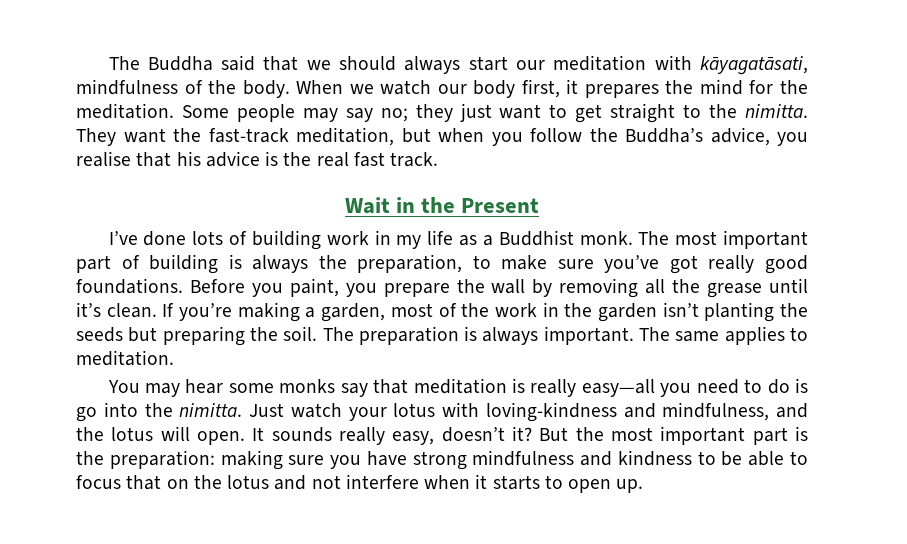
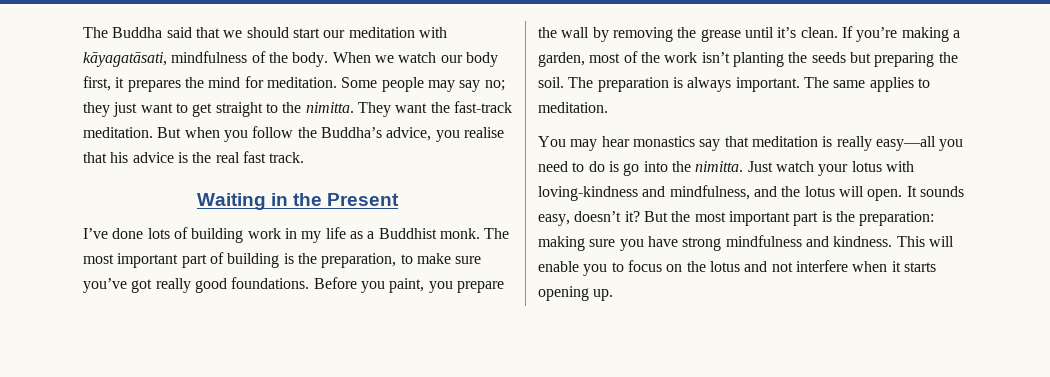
- The Buddha said that we should always start our meditation with kāyagatāsati, mindfulness of the body.
+ The Buddha said that we should start our meditation with kāyagatāsati, mindfulness of the body.
- When we watch our body first, it prepares the mind for the meditation.
+ When we watch our body first, it prepares the mind for meditation.
- They want the fast-track meditation, but when you follow the Buddha’s advice, you realise that his advice is the real fast track.
+ They want the fast-track meditation. But when you follow the Buddha’s advice, you realise that his advice is the real fast track.
- Wait in the Present
+ Waiting in the Present
- The most important part of building is always the preparation, to make sure you’ve got really good foundations.
+ The most important part of building is the preparation, to make sure you’ve got really good foundations.
- Before you paint, you prepare the wall by removing all the grease until it’s clean.
+ Before you paint, you prepare the wall by removing the grease until it’s clean.
- If you’re making a garden, most of the work in the garden isn’t planting the seeds but preparing the soil.
+ If you’re making a garden, most of the work isn’t planting the seeds but preparing the soil.
- You may hear some monks say that meditation is really easy—all you need to do is go into the nimitta.
+ You may hear monastics say that meditation is really easy—all you need to do is go into the nimitta.
- It sounds really easy, doesn’t it?
+ It sounds easy, doesn’t it?
- But the most important part is the preparation: making sure you have strong mindfulness and kindness to be able to focus that on the lotus and not interfere when it starts to open up.
+ But the most important part is the preparation: making sure you have strong mindfulness and kindness. This will enable you to focus on the lotus and not interfere when it starts opening up.

